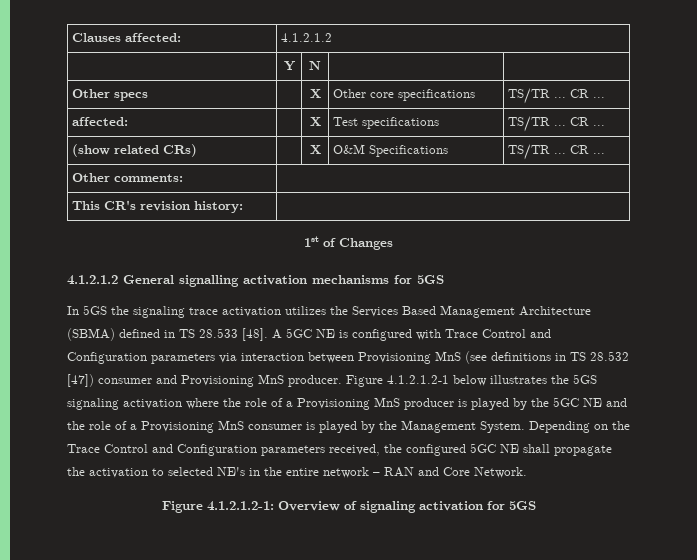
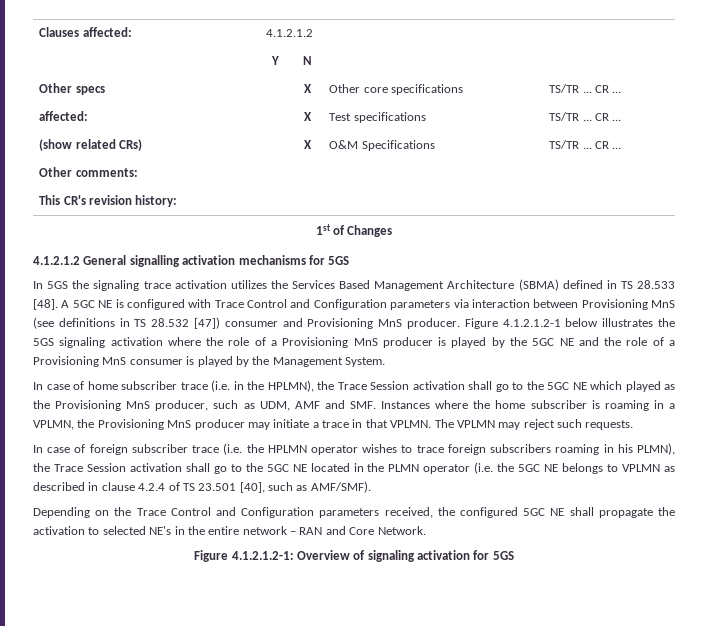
- Figure 4.1.2.1.2-1 below illustrates the 5GS signaling activation where the role of a Provisioning MnS producer is played by the 5GC NE and the role of a Provisioning MnS consumer is played by the Management System. Depending on the Trace Control and Configuration parameters received, the configured 5GC NE shall propagate the activation to selected NE's in the entire network – RAN and Core Network.
+ Figure 4.1.2.1.2-1 below illustrates the 5GS signaling activation where the role of a Provisioning MnS producer is played by the 5GC NE and the role of a Provisioning MnS consumer is played by the Management System.
+ In case of home subscriber trace (i.e. in the HPLMN), the Trace Session activation shall go to the 5GC NE which played as the Provisioning MnS producer, such as UDM, AMF and SMF. Instances where the home subscriber is roaming in a VPLMN, the Provisioning MnS producer may initiate a trace in that VPLMN. The VPLMN may reject such requests.
+ In case of foreign subscriber trace (i.e. the HPLMN operator wishes to trace foreign subscribers roaming in his PLMN), the Trace Session activation shall go to the 5GC NE located in the PLMN operator (i.e. the 5GC NE belongs to VPLMN as described in clause 4.2.4 of TS 23.501 [40], such as AMF/SMF).
+ Depending on the Trace Control and Configuration parameters received, the configured 5GC NE shall propagate the activation to selected NE's in the entire network – RAN and Core Network.

